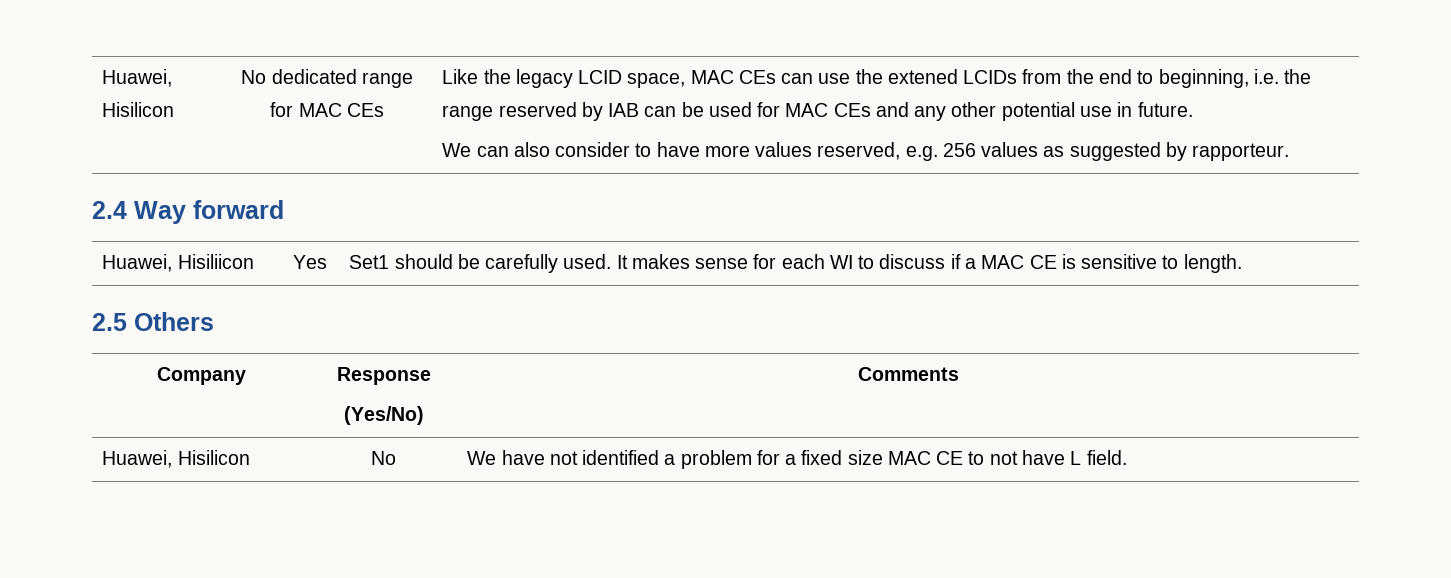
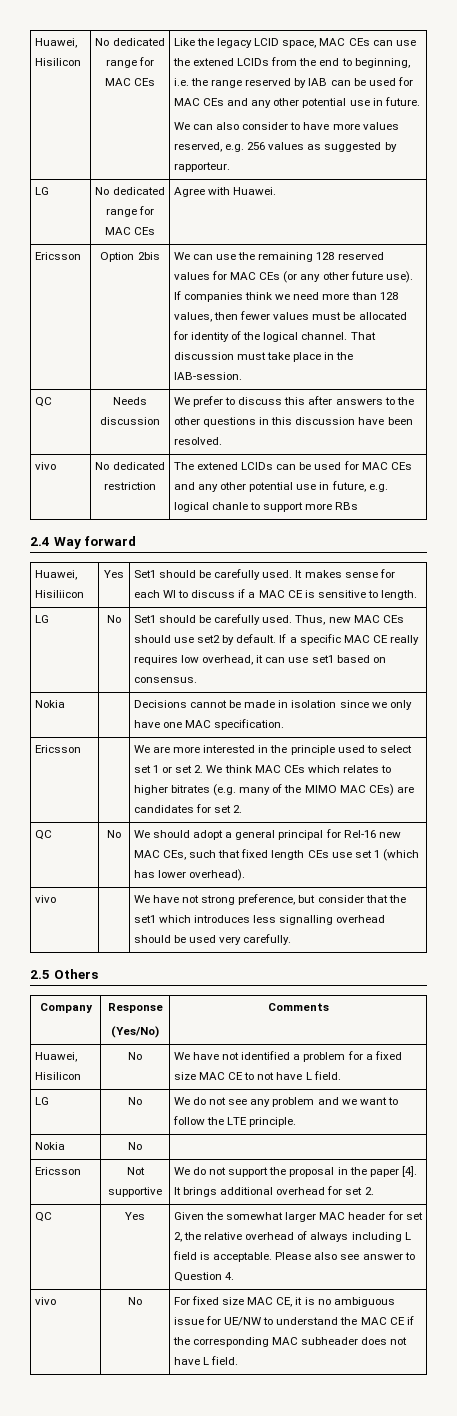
+ LG | No dedicated range for MAC CEs | Agree with Huawei.
+ Ericsson | Option 2bis | We can use the remaining 128 reserved values for MAC CEs (or any other future use). If companies think we need more than 128 values, then fewer values must be allocated for identity of the logical channel. That discussion must take place in the IAB-session.
+ QC | Needs discussion | We prefer to discuss this after answers to the other questions in this discussion have been resolved.
+ vivo | No dedicated restriction | The extened LCIDs can be used for MAC CEs and any other potential use in future, e.g. logical chanle to support more RBs
+ LG | No | Set1 should be carefully used. Thus, new MAC CEs should use set2 by default. If a specific MAC CE really requires low overhead, it can use set1 based on consensus.
+ Nokia | | Decisions cannot be made in isolation since we only have one MAC specification.
+ Ericsson | | We are more interested in the principle used to select set 1 or set 2. We think MAC CEs which relates to higher bitrates (e.g. many of the MIMO MAC CEs) are candidates for set 2.
+ QC | No | We should adopt a general principal for Rel-16 new MAC CEs, such that fixed length CEs use set 1 (which has lower overhead).
+ vivo | | We have not strong preference, but consider that the set1 which introduces less signalling overhead should be used very carefully.
+ LG | No | We do not see any problem and we want to follow the LTE principle.
+ Nokia | No |
+ Ericsson | Not supportive | We do not support the proposal in the paper [4]. It brings additional overhead for set 2.
+ QC | Yes | Given the somewhat larger MAC header for set 2, the relative overhead of always including L field is acceptable. Please also see answer to Question 4.
+ vivo | No | For fixed size MAC CE, it is no ambiguous issue for UE/NW to understand the MAC CE if the corresponding MAC subheader does not have L field.

